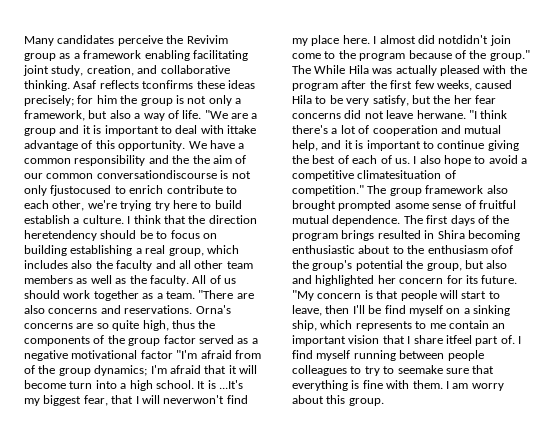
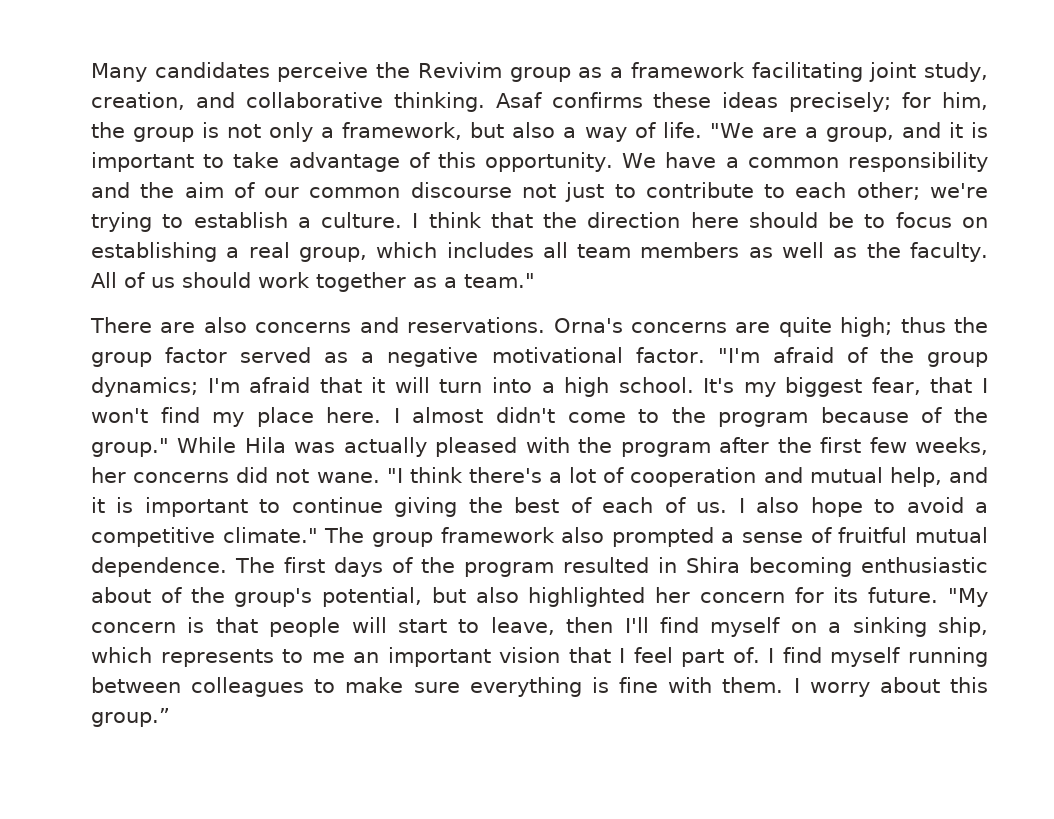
- Many candidates perceive the Revivim group as a framework enabling facilitating joint study, creation, and collaborative thinking.
+ Many candidates perceive the Revivim group as a framework facilitating joint study, creation, and collaborative thinking.
- Asaf reflects tconfirms these ideas precisely; for him the group is not only a framework, but also a way of life.
+ Asaf confirms these ideas precisely; for him, the group is not only a framework, but also a way of life.
- "We are a group and it is important to deal with ittake advantage of this opportunity.
+ "We are a group, and it is important to take advantage of this opportunity.
- We have a common responsibility and the the aim of our common conversationdiscourse is not only fjustocused to enrich contribute to each other, we're trying try here to build establish a culture.
+ We have a common responsibility and the aim of our common discourse not just to contribute to each other; we're trying to establish a culture.
- I think that the direction heretendency should be to focus on building establishing a real group, which includes also the faculty and all other team members as well as the faculty.
+ I think that the direction here should be to focus on establishing a real group, which includes all team members as well as the faculty.
- All of us should work together as a team. "There are also concerns and reservations.
+ All of us should work together as a team."
+ There are also concerns and reservations.
- Orna's concerns are so quite high, thus the components of the group factor served as a negative motivational factor "I'm afraid from of the group dynamics; I'm afraid that it will become turn into a high school.
+ Orna's concerns are quite high; thus the group factor served as a negative motivational factor. "I'm afraid of the group dynamics; I'm afraid that it will turn into a high school.
- It is ...It's my biggest fear, that I will neverwon't find my place here.
+ It's my biggest fear, that I won't find my place here.
- I almost did notdidn't join come to the program because of the group."
+ I almost didn't come to the program because of the group."
- The While Hila was actually pleased with the program after the first few weeks, caused Hila to be very satisfy, but the her fear concerns did not leave herwane.
+ While Hila was actually pleased with the program after the first few weeks, her concerns did not wane.
- I also hope to avoid a competitive climatesituation of competition."
+ I also hope to avoid a competitive climate."
- The group framework also brought prompted asome sense of fruitful mutual dependence.
+ The group framework also prompted a sense of fruitful mutual dependence.
- The first days of the program brings resulted in Shira becoming enthusiastic about to the enthusiasm ofof the group's potential the group, but also and highlighted her concern for its future.
+ The first days of the program resulted in Shira becoming enthusiastic about of the group's potential, but also highlighted her concern for its future.
- "My concern is that people will start to leave, then I'll be find myself on a sinking ship, which represents to me contain an important vision that I share itfeel part of.
+ "My concern is that people will start to leave, then I'll find myself on a sinking ship, which represents to me an important vision that I feel part of.
- I find myself running between people colleagues to try to seemake sure that everything is fine with them.
+ I find myself running between colleagues to make sure everything is fine with them.
- I am worry about this group.
+ I worry about this group.”

